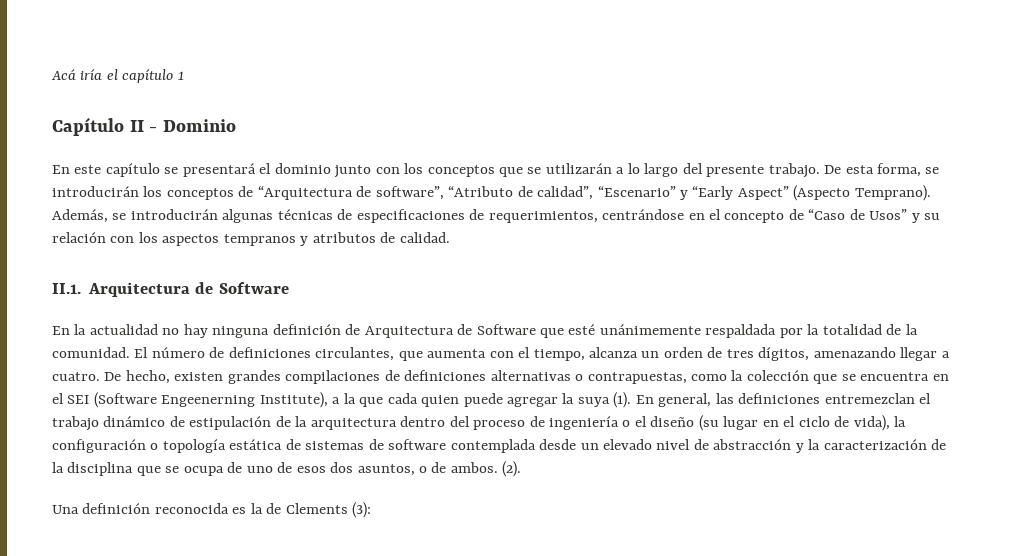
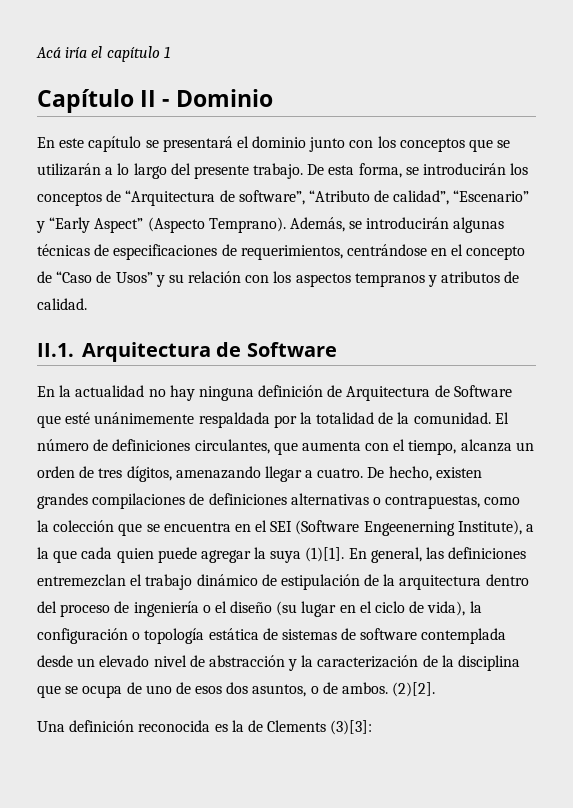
- De hecho, existen grandes compilaciones de definiciones alternativas o contrapuestas, como la colección que se encuentra en el SEI (Software Engeenerning Institute), a la que cada quien puede agregar la suya (1).
+ De hecho, existen grandes compilaciones de definiciones alternativas o contrapuestas, como la colección que se encuentra en el SEI (Software Engeenerning Institute), a la que cada quien puede agregar la suya (1)[1].
- (2).
+ (2)[2].
- Una definición reconocida es la de Clements (3):
+ Una definición reconocida es la de Clements (3)[3]:

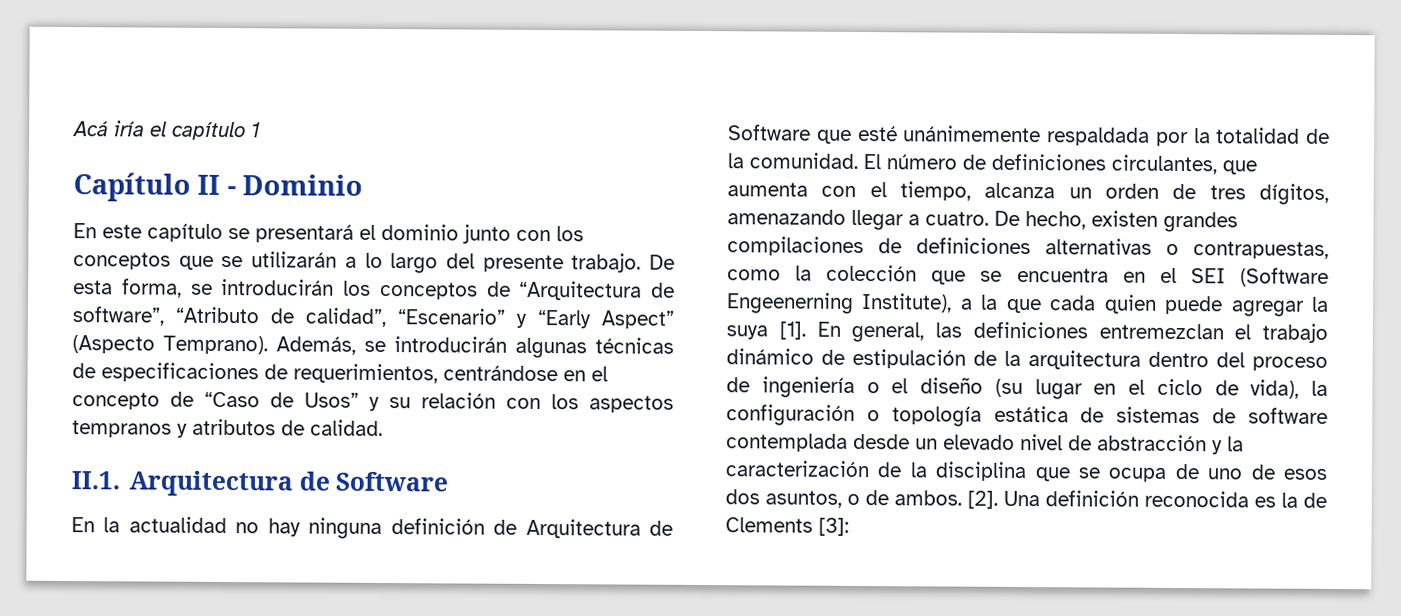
- De hecho, existen grandes compilaciones de definiciones alternativas o contrapuestas, como la colección que se encuentra en el SEI (Software Engeenerning Institute), a la que cada quien puede agregar la suya (1)[1].
+ De hecho, existen grandes compilaciones de definiciones alternativas o contrapuestas, como la colección que se encuentra en el SEI (Software Engeenerning Institute), a la que cada quien puede agregar la suya [1].
- (2)[2].
- Una definición reconocida es la de Clements (3)[3]:
+ [2]. Una definición reconocida es la de Clements [3]:

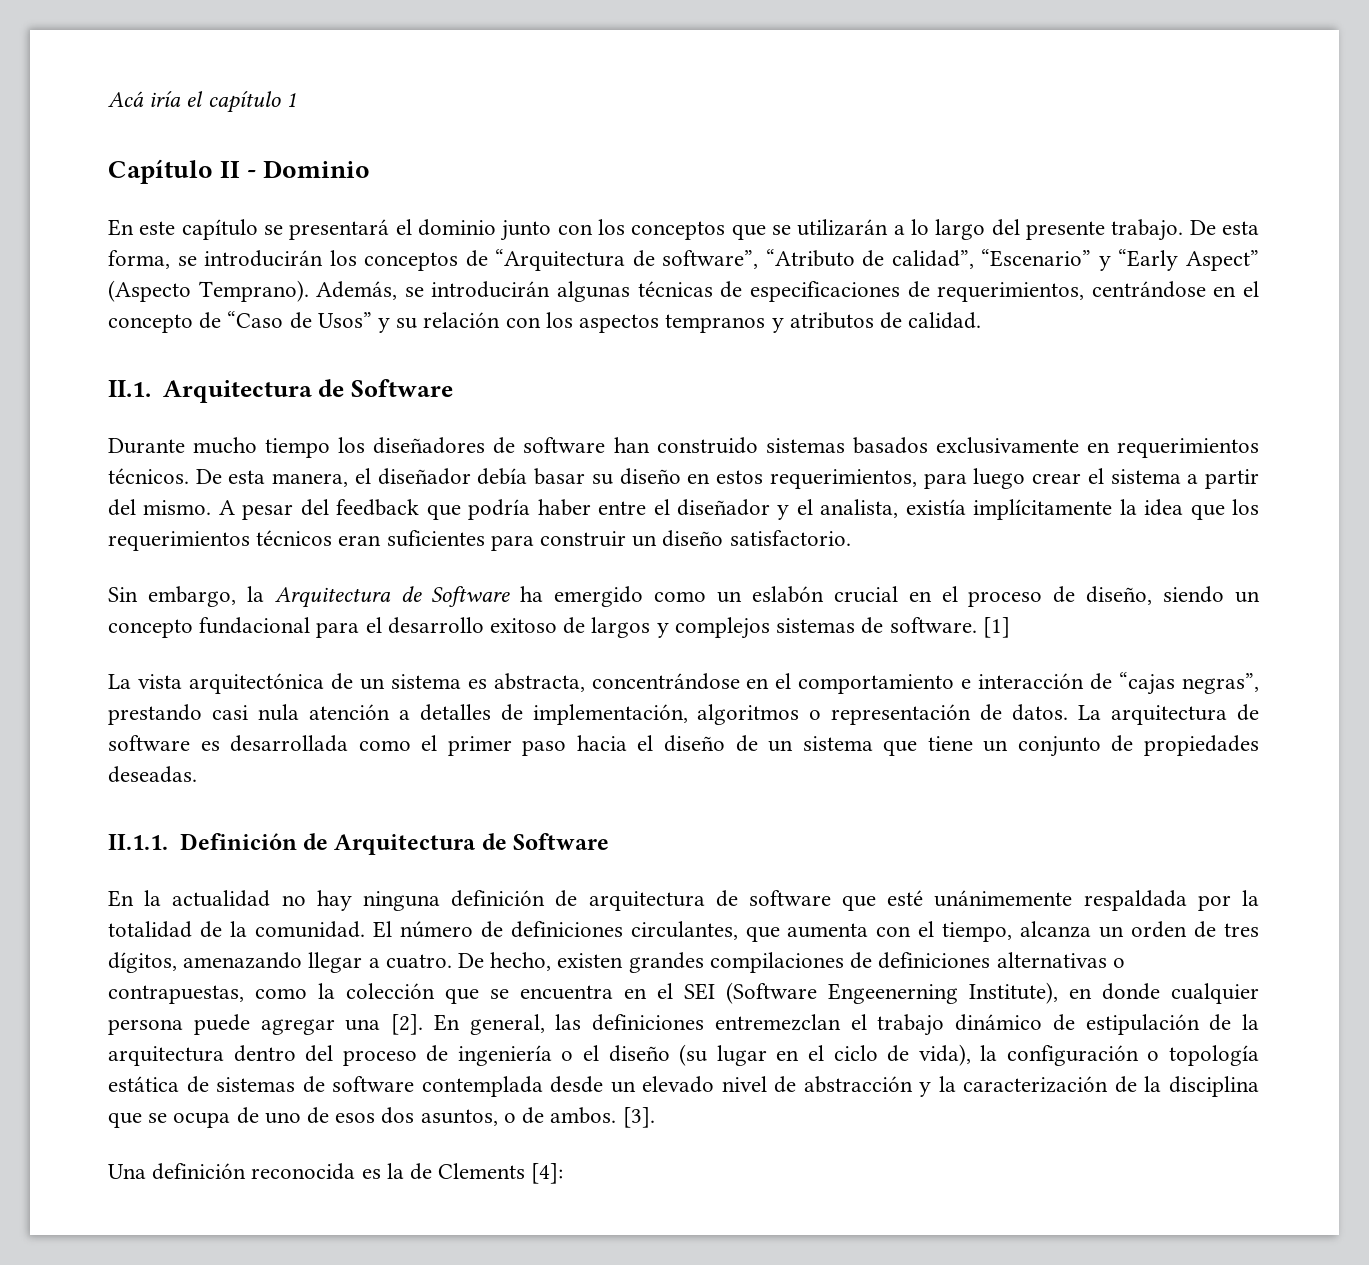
+ Durante mucho tiempo los diseñadores de software han construido sistemas basados exclusivamente en requerimientos técnicos. De esta manera, el diseñador debía basar su diseño en estos requerimientos, para luego crear el sistema a partir del mismo. A pesar del feedback que podría haber entre el diseñador y el analista, existía implícitamente la idea que los requerimientos técnicos eran suficientes para construir un diseño satisfactorio.
+ Sin embargo, la Arquitectura de Software ha emergido como un eslabón crucial en el proceso de diseño, siendo un concepto fundacional para el desarrollo exitoso de largos y complejos sistemas de software. [1]
+ La vista arquitectónica de un sistema es abstracta, concentrándose en el comportamiento e interacción de “cajas negras”, prestando casi nula atención a detalles de implementación, algoritmos o representación de datos. La arquitectura de software es desarrollada como el primer paso hacia el diseño de un sistema que tiene un conjunto de propiedades deseadas.
+ II.1.1. Definición de Arquitectura de Software
- En la actualidad no hay ninguna definición de Arquitectura de Software que esté unánimemente respaldada por la totalidad de la comunidad.
+ En la actualidad no hay ninguna definición de arquitectura de software que esté unánimemente respaldada por la totalidad de la comunidad.
- De hecho, existen grandes compilaciones de definiciones alternativas o contrapuestas, como la colección que se encuentra en el SEI (Software Engeenerning Institute), a la que cada quien puede agregar la suya [1].
+ De hecho, existen grandes compilaciones de definiciones alternativas o contrapuestas, como la colección que se encuentra en el SEI (Software Engeenerning Institute), en donde cualquier persona puede agregar una [2].
- [2]. Una definición reconocida es la de Clements [3]:
+ [3].
+ Una definición reconocida es la de Clements [4]:

